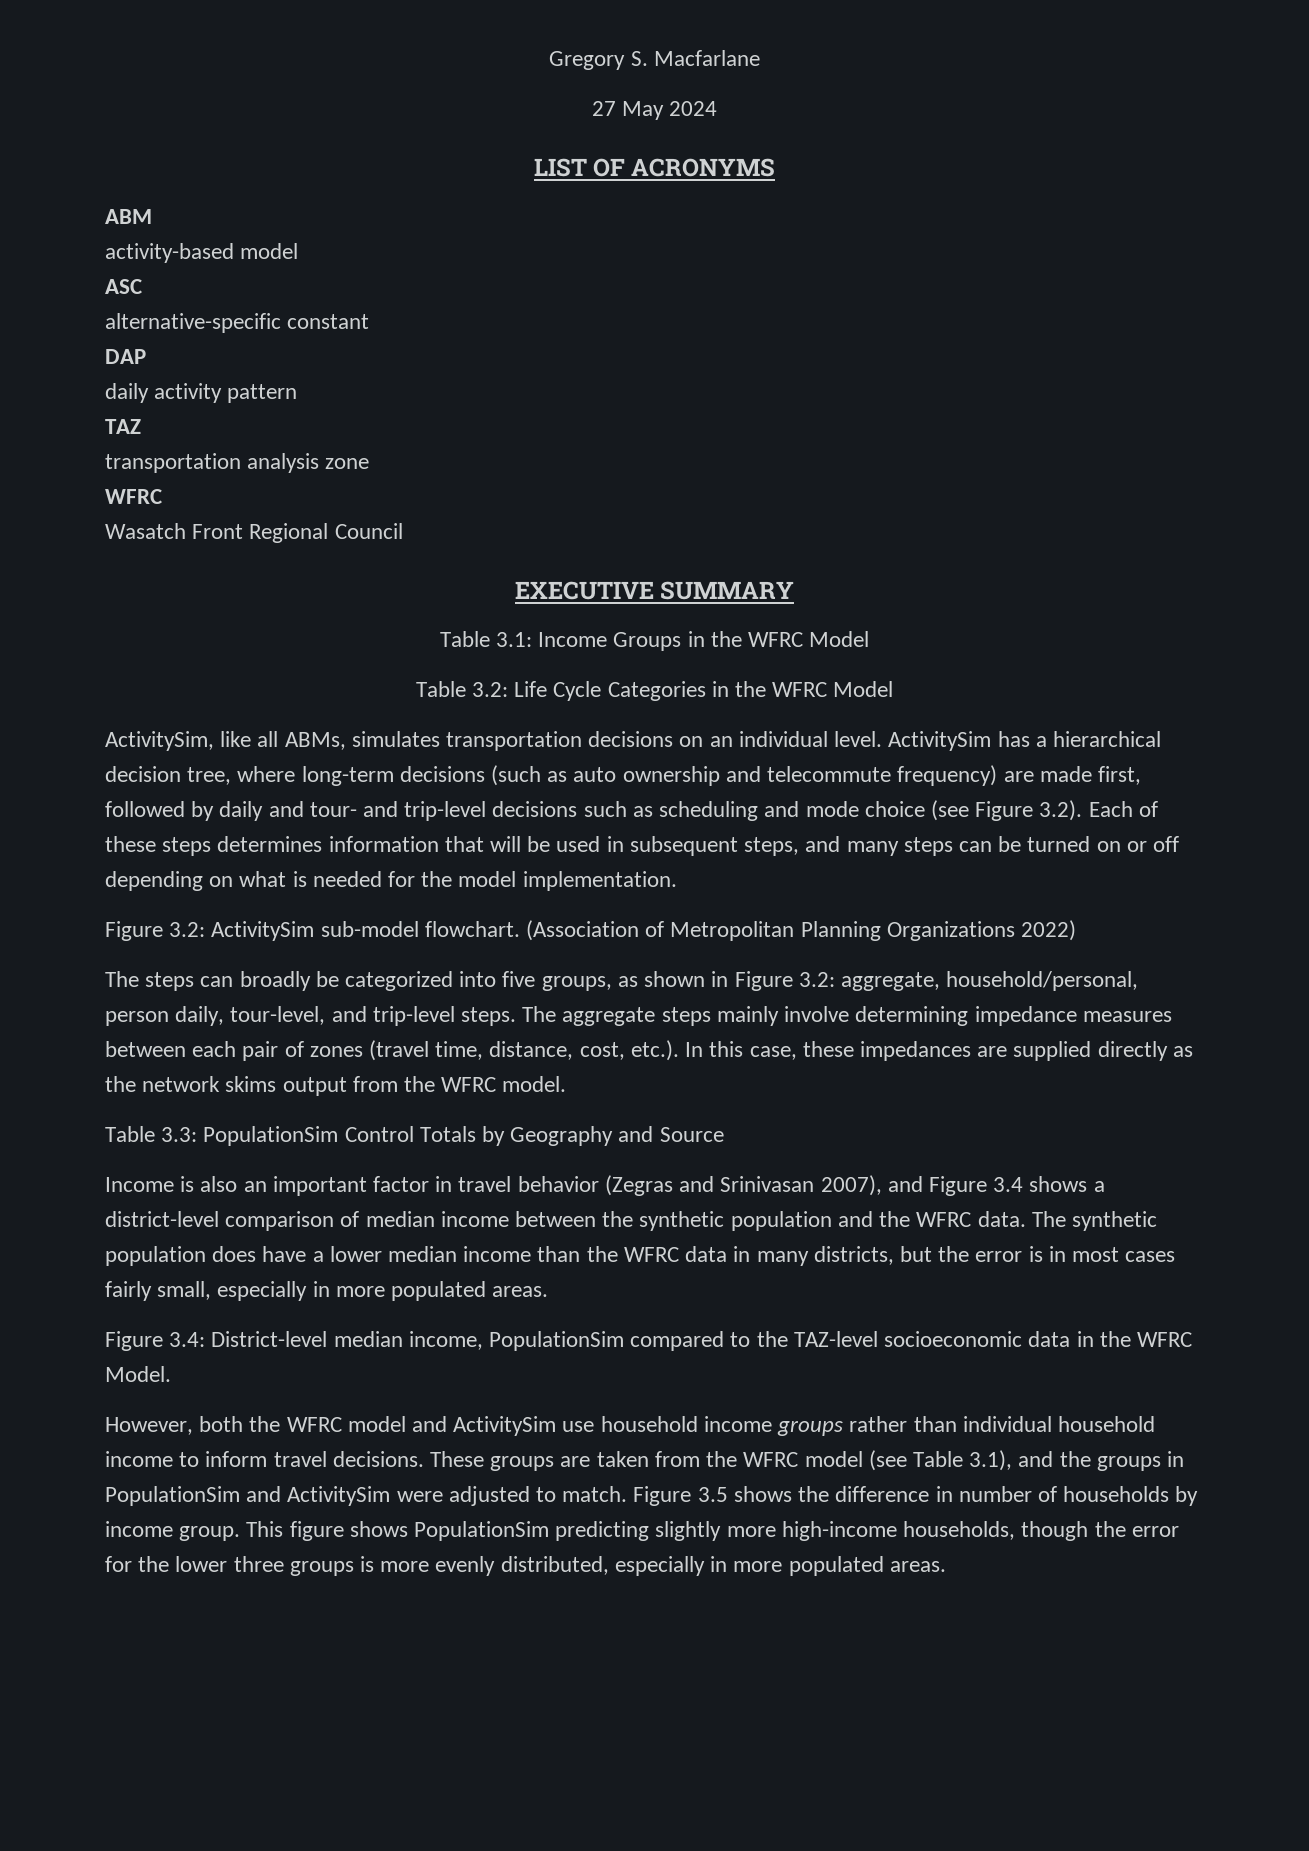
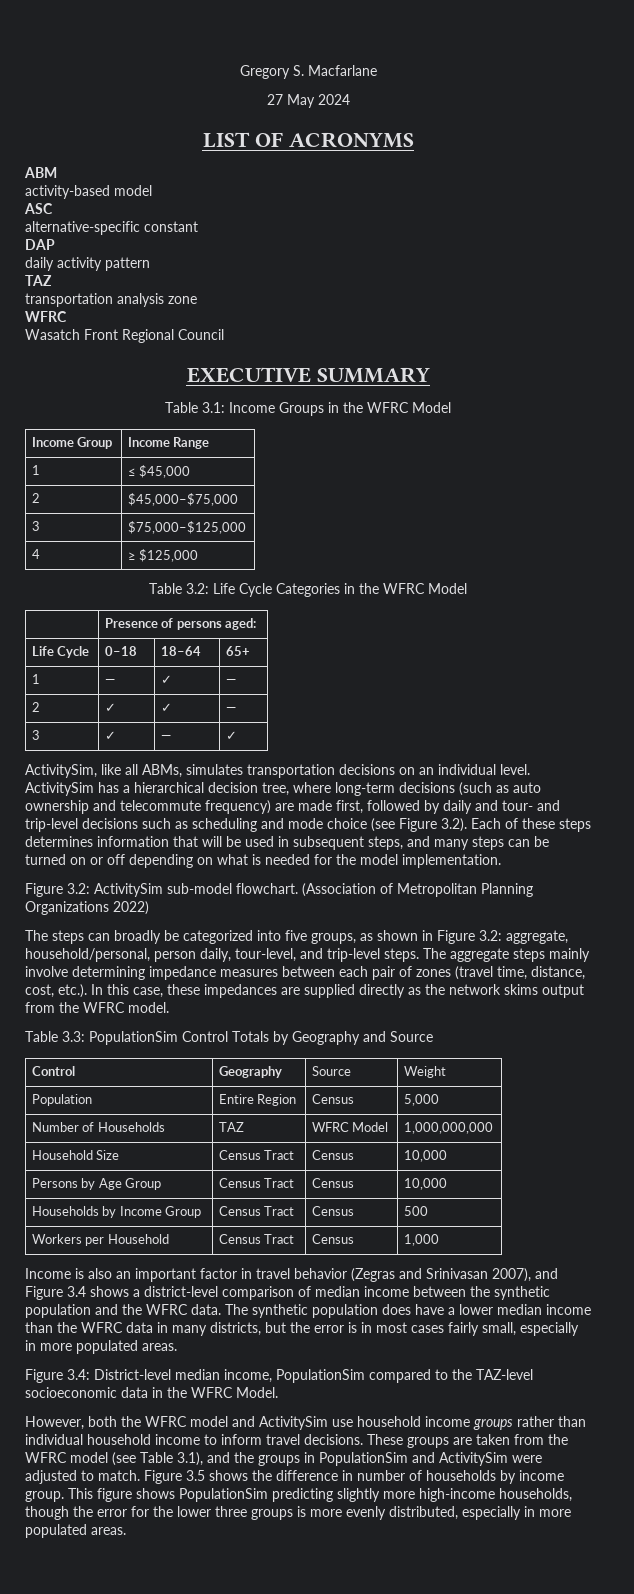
+ Income Group | Income Range
+ 1 | ≤ $45,000
+ 2 | $45,000–$75,000
+ 3 | $75,000–$125,000
+ 4 | ≥ $125,000
+ | Presence of persons aged:
+ Life Cycle | 0–18 | 18–64 | 65+
+ 1 | — | ✓ | —
+ 2 | ✓ | ✓ | —
+ 3 | ✓ | — | ✓
+ Control | Geography | Source | Weight
+ Population | Entire Region | Census | 5,000
+ Number of Households | TAZ | WFRC Model | 1,000,000,000
+ Household Size | Census Tract | Census | 10,000
+ Persons by Age Group | Census Tract | Census | 10,000
+ Households by Income Group | Census Tract | Census | 500
+ Workers per Household | Census Tract | Census | 1,000

